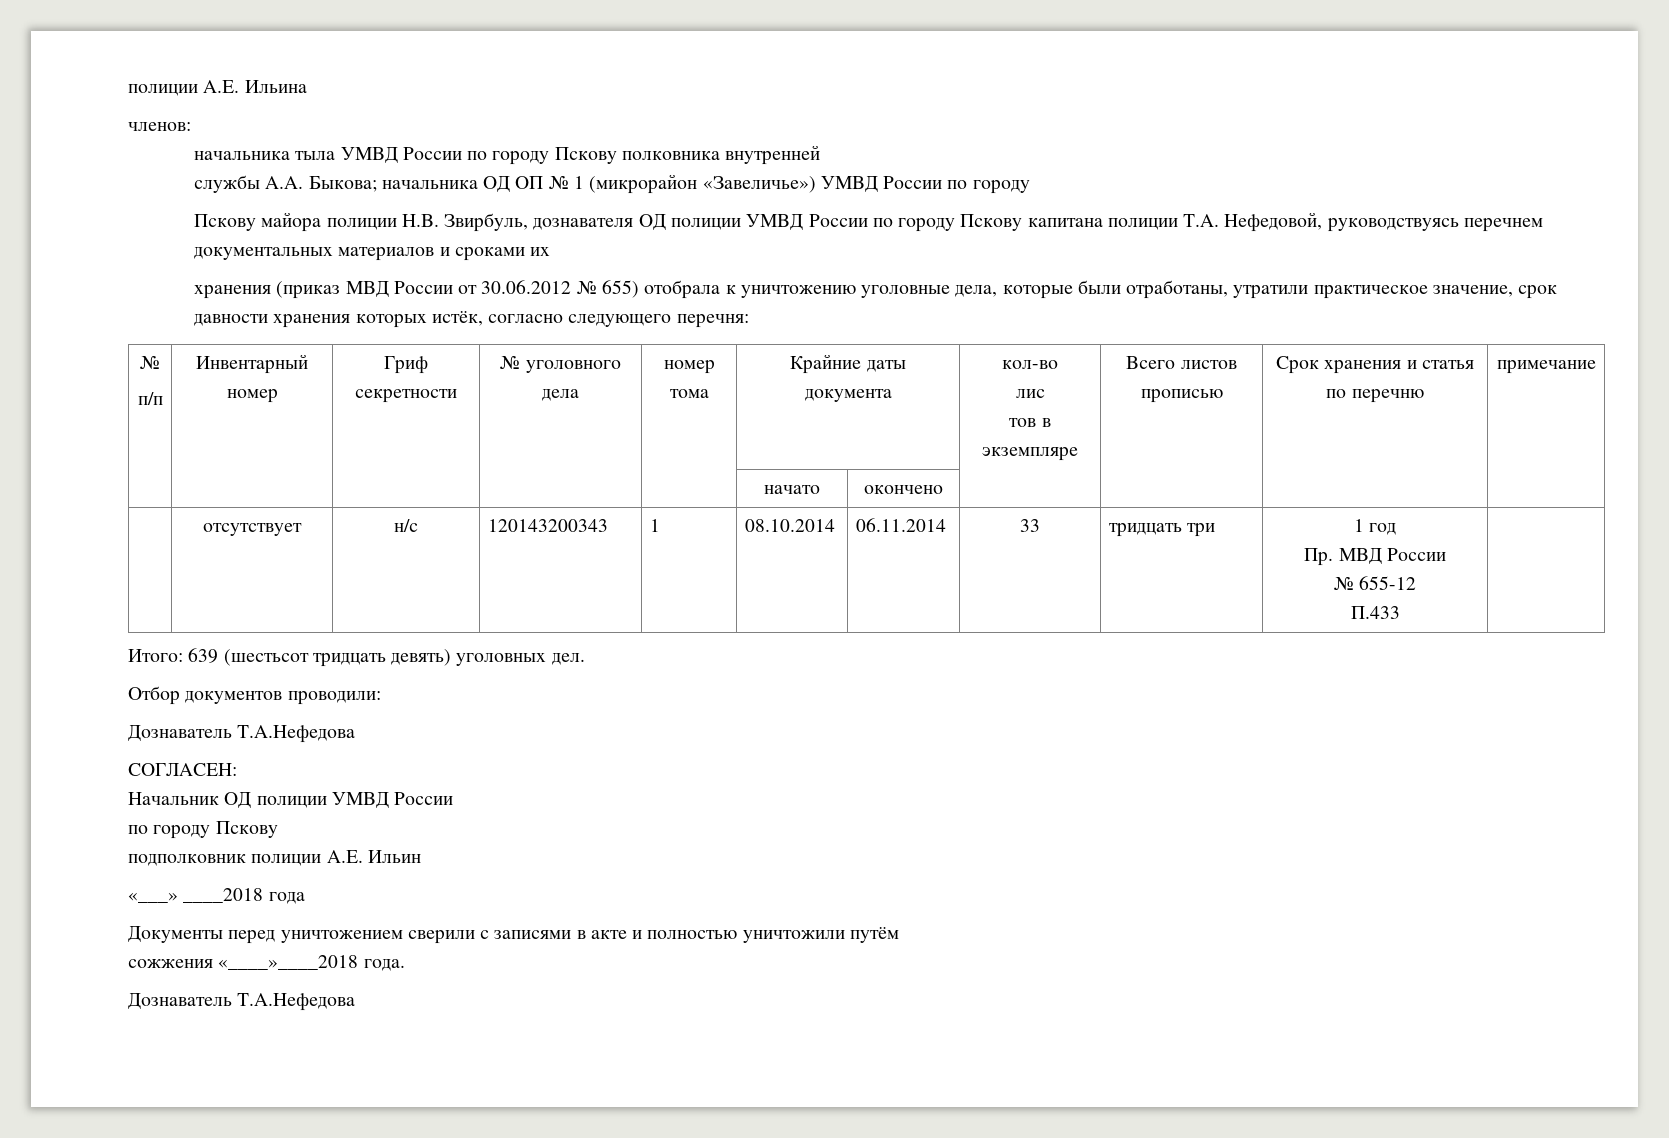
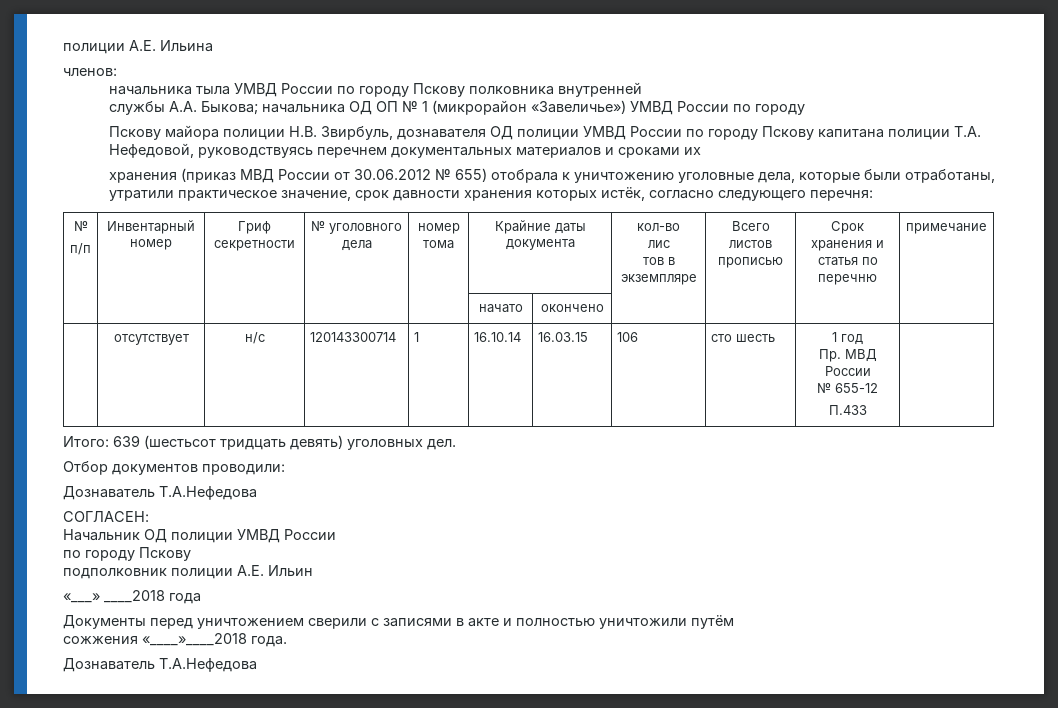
- | отсутствует | н/с | 120143200343 | 1 | 08.10.2014 | 06.11.2014 | 33 | тридцать три | 1 год
+ | отсутствует | н/с | 120143300714 | 1 | 16.10.14 | 16.03.15 | 106 | сто шесть | 1 год

